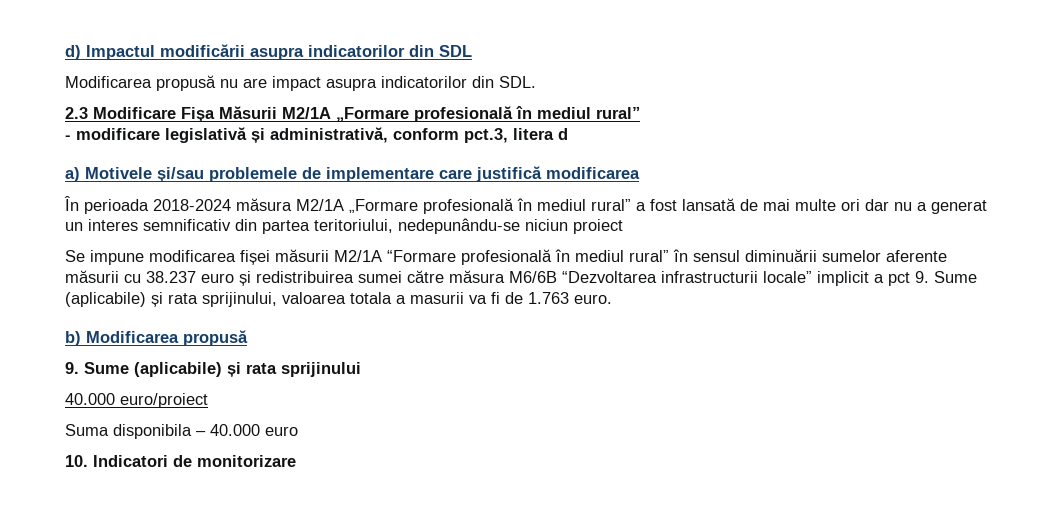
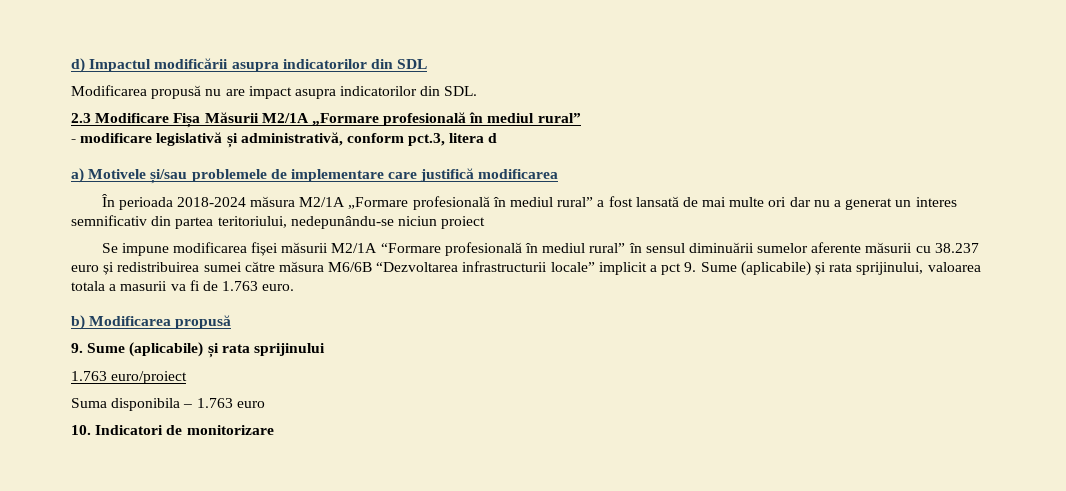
- 40.000 euro/proiect
+ 1.763 euro/proiect
- Suma disponibila – 40.000 euro
+ Suma disponibila – 1.763 euro

